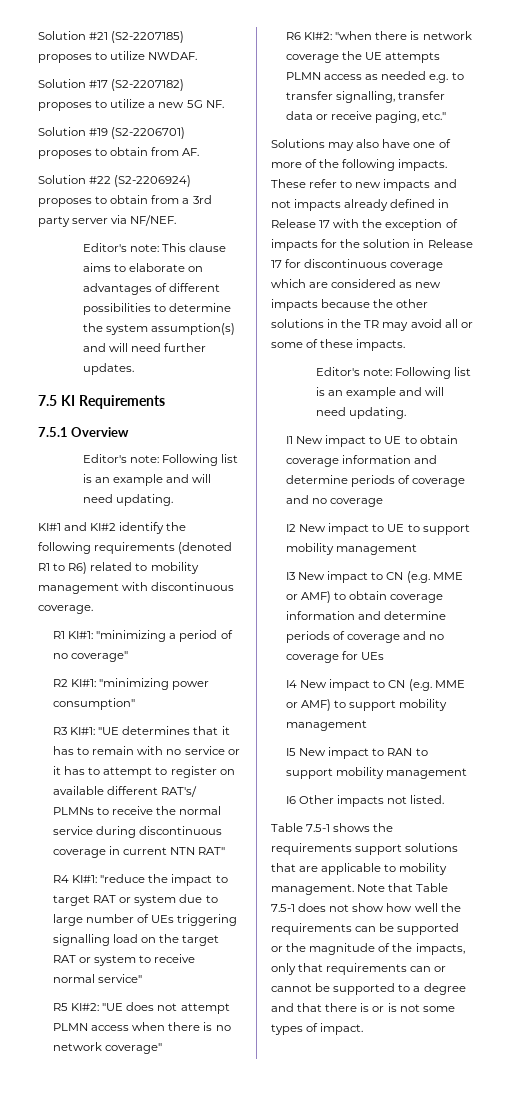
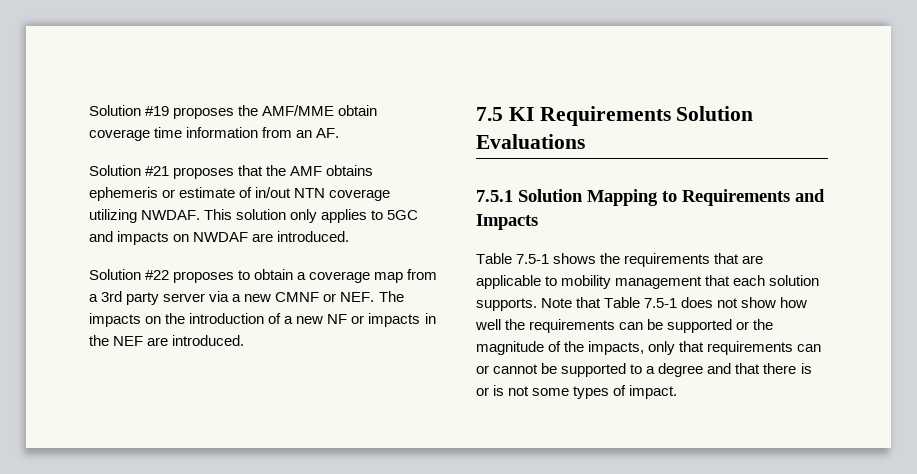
- Solution #21 (S2-2207185) proposes to utilize NWDAF.
- Solution #17 (S2-2207182) proposes to utilize a new 5G NF.
- Solution #19 (S2-2206701) proposes to obtain from AF.
- Solution #22 (S2-2206924) proposes to obtain from a 3rd party server via NF/NEF.
- Editor's note: This clause aims to elaborate on advantages of different possibilities to determine the system assumption(s) and will need further updates.
+ Solution #19 proposes the AMF/MME obtain coverage time information from an AF.
+ Solution #21 proposes that the AMF obtains ephemeris or estimate of in/out NTN coverage utilizing NWDAF. This solution only applies to 5GC and impacts on NWDAF are introduced.
+ Solution #22 proposes to obtain a coverage map from a 3rd party server via a new CMNF or NEF. The impacts on the introduction of a new NF or impacts in the NEF are introduced.
- 7.5 KI Requirements
+ 7.5 KI Requirements Solution Evaluations
- 7.5.1 Overview
- Editor's note: Following list is an example and will need updating.
- KI#1 and KI#2 identify the following requirements (denoted R1 to R6) related to mobility management with discontinuous coverage.
- R1 KI#1: "minimizing a period of no coverage"
- R2 KI#1: "minimizing power consumption"
- R3 KI#1: "UE determines that it has to remain with no service or it has to attempt to register on available different RAT's/ PLMNs to receive the normal service during discontinuous coverage in current NTN RAT"
- R4 KI#1: "reduce the impact to target RAT or system due to large number of UEs triggering signalling load on the target RAT or system to receive normal service"
- R5 KI#2: "UE does not attempt PLMN access when there is no network coverage"
- R6 KI#2: "when there is network coverage the UE attempts PLMN access as needed e.g. to transfer signalling, transfer data or receive paging, etc."
- Solutions may also have one of more of the following impacts. These refer to new impacts and not impacts already defined in Release 17 with the exception of impacts for the solution in Release 17 for discontinuous coverage which are considered as new impacts because the other solutions in the TR may avoid all or some of these impacts.
- Editor's note: Following list is an example and will need updating.
- I1 New impact to UE to obtain coverage information and determine periods of coverage and no coverage
- I2 New impact to UE to support mobility management
- I3 New impact to CN (e.g. MME or AMF) to obtain coverage information and determine periods of coverage and no coverage for UEs
- I4 New impact to CN (e.g. MME or AMF) to support mobility management
- I5 New impact to RAN to support mobility management
- I6 Other impacts not listed.
+ 7.5.1 Solution Mapping to Requirements and Impacts
- Table 7.5-1 shows the requirements support solutions that are applicable to mobility management.
+ Table 7.5-1 shows the requirements that are applicable to mobility management that each solution supports.

